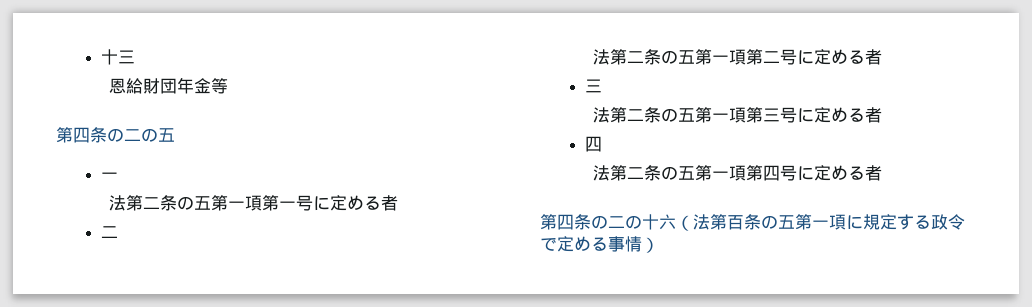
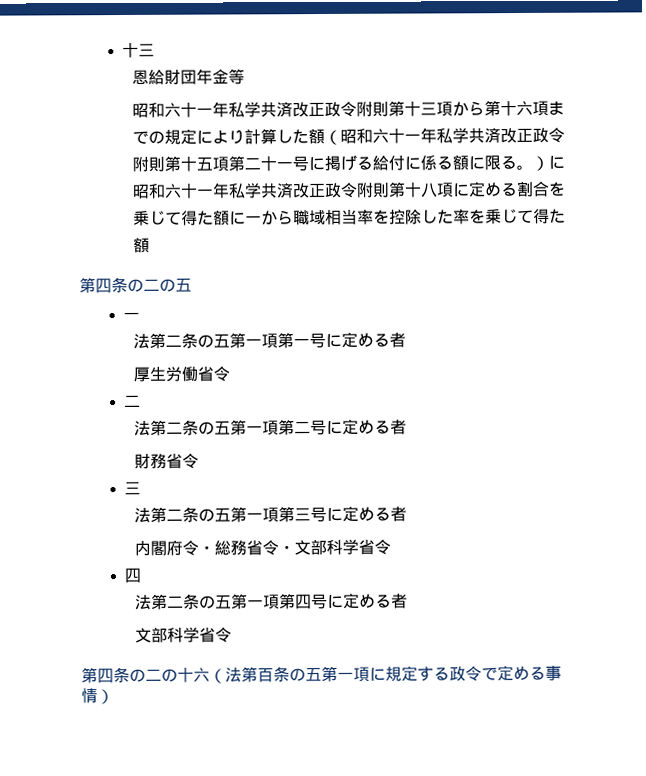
+ 昭和六十一年私学共済改正政令附則第十三項から第十六項までの規定により計算した額（昭和六十一年私学共済改正政令附則第十五項第二十一号に掲げる給付に係る額に限る。）に昭和六十一年私学共済改正政令附則第十八項に定める割合を乗じて得た額に一から職域相当率を控除した率を乗じて得た額
+ 厚生労働省令
+ 財務省令
+ 内閣府令・総務省令・文部科学省令
  法第二条の五第一項第四号に定める者
+ 文部科学省令

